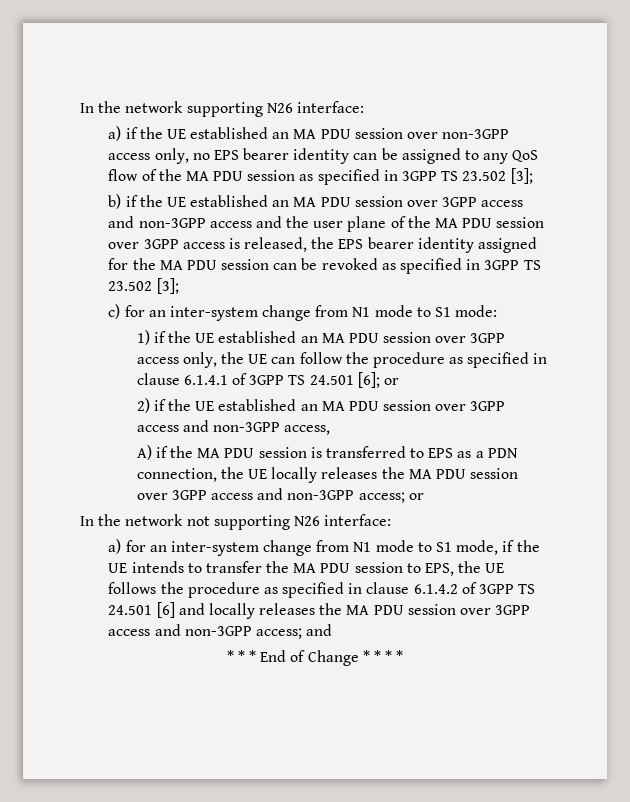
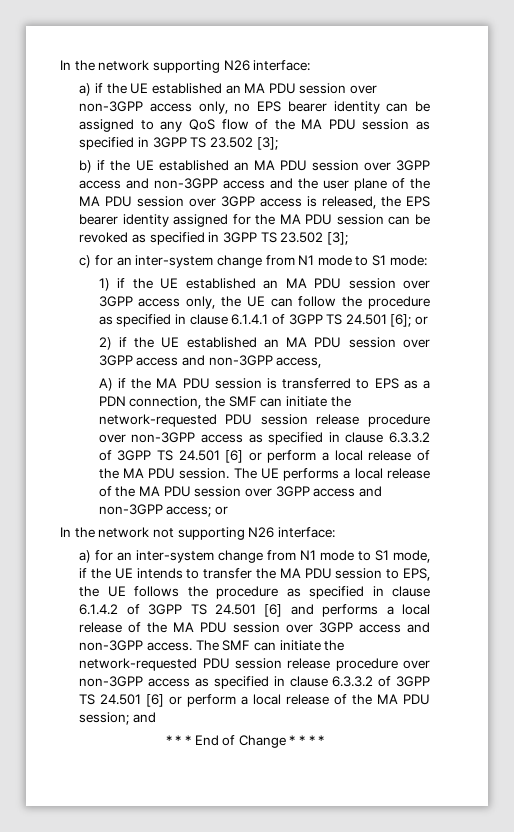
- A) if the MA PDU session is transferred to EPS as a PDN connection, the UE locally releases the MA PDU session over 3GPP access and non-3GPP access; or
+ A) if the MA PDU session is transferred to EPS as a PDN connection, the SMF can initiate the network-requested PDU session release procedure over non-3GPP access as specified in clause 6.3.3.2 of 3GPP TS 24.501 [6] or perform a local release of the MA PDU session. The UE performs a local release of the MA PDU session over 3GPP access and non-3GPP access; or
- a) for an inter-system change from N1 mode to S1 mode, if the UE intends to transfer the MA PDU session to EPS, the UE follows the procedure as specified in clause 6.1.4.2 of 3GPP TS 24.501 [6] and locally releases the MA PDU session over 3GPP access and non-3GPP access; and
+ a) for an inter-system change from N1 mode to S1 mode, if the UE intends to transfer the MA PDU session to EPS, the UE follows the procedure as specified in clause 6.1.4.2 of 3GPP TS 24.501 [6] and performs a local release of the MA PDU session over 3GPP access and non-3GPP access. The SMF can initiate the network-requested PDU session release procedure over non-3GPP access as specified in clause 6.3.3.2 of 3GPP TS 24.501 [6] or perform a local release of the MA PDU session; and

